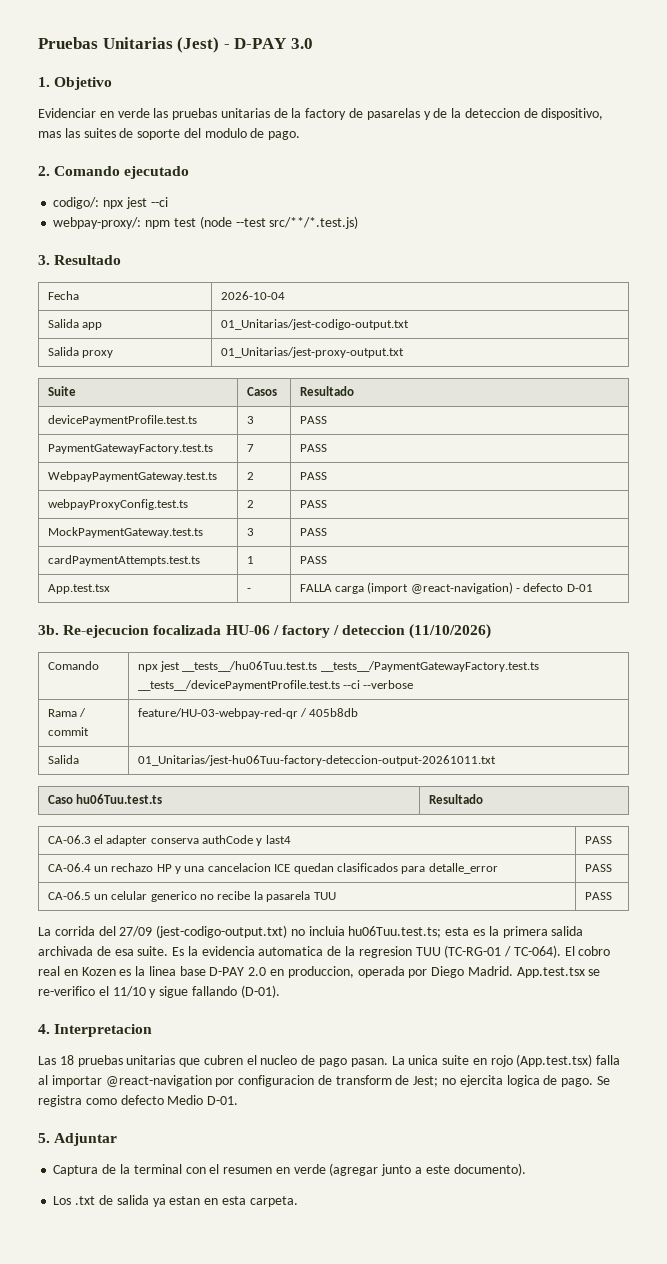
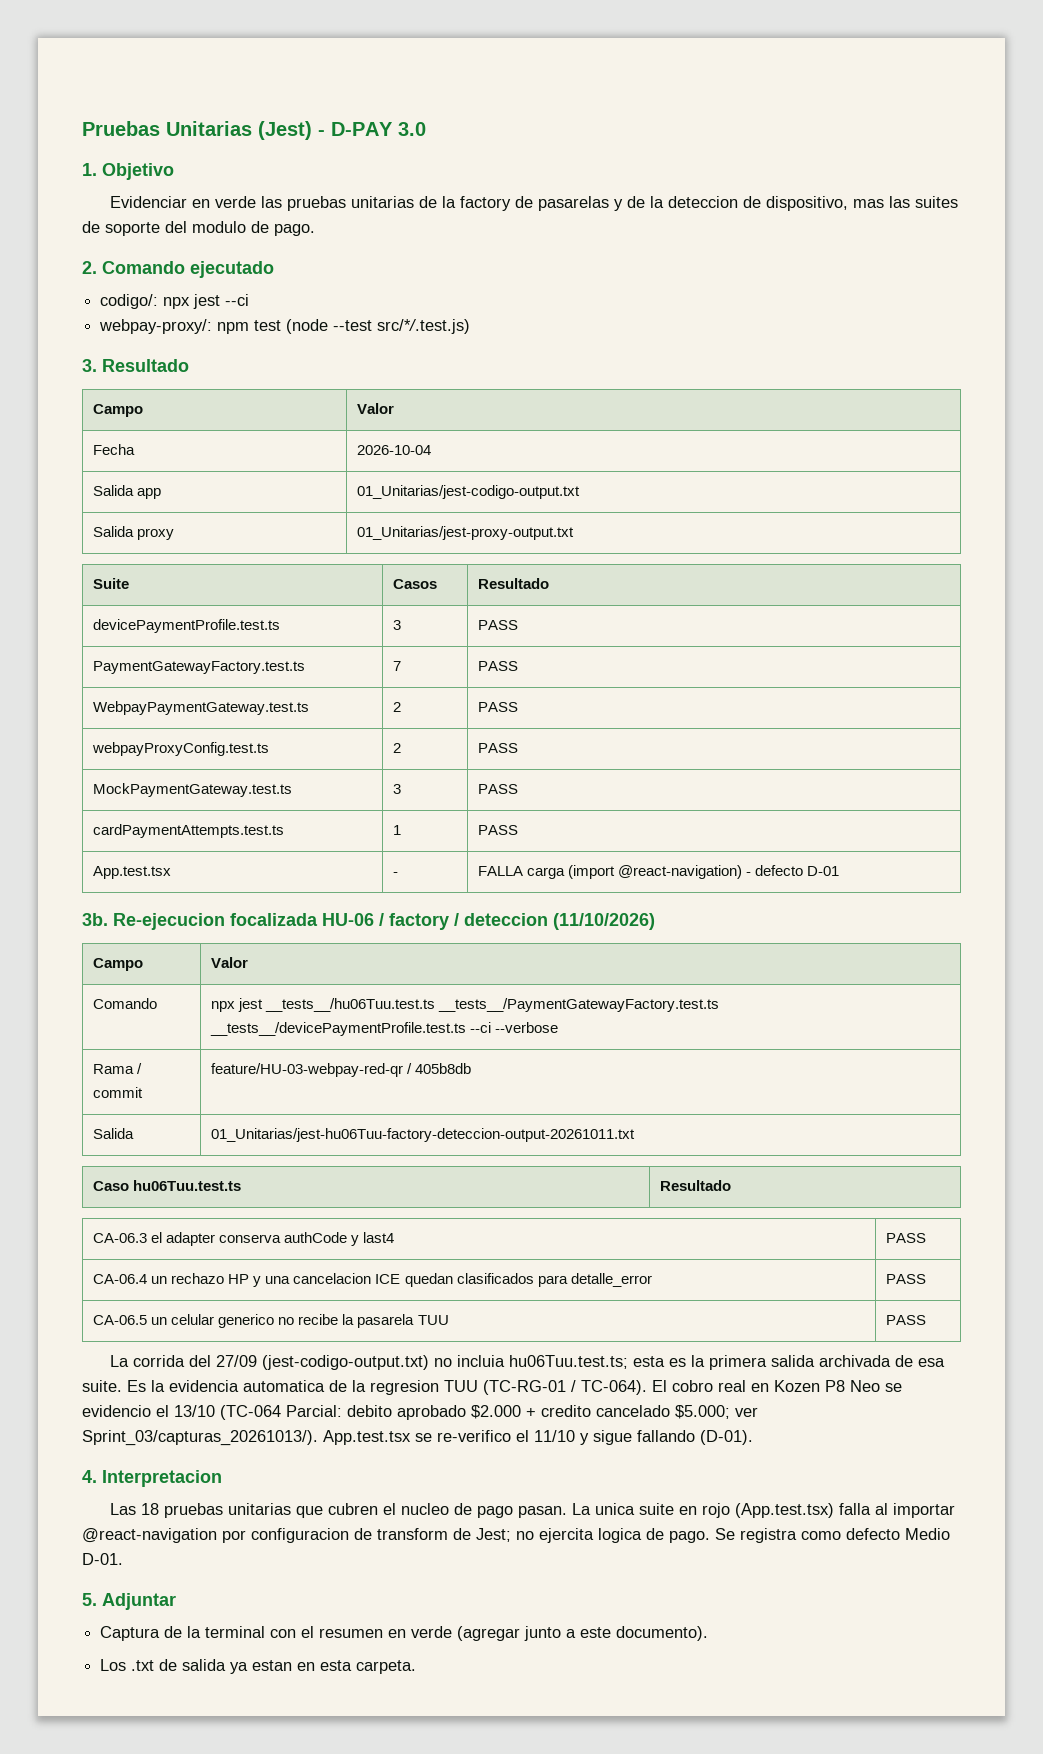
- webpay-proxy/: npm test (node --test src/**/*.test.js)
+ webpay-proxy/: npm test (node --test src/*/.test.js)
  3. Resultado
+ Campo | Valor
  Re-ejecucion focalizada HU-06 / factory / deteccion (11/10/2026)
+ Campo | Valor
- El cobro real en Kozen es la linea base D-PAY 2.0 en produccion, operada por Diego Madrid.
+ El cobro real en Kozen P8 Neo se evidencio el 13/10 (TC-064 Parcial: debito aprobado $2.000 + credito cancelado $5.000; ver Sprint_03/capturas_20261013/).

